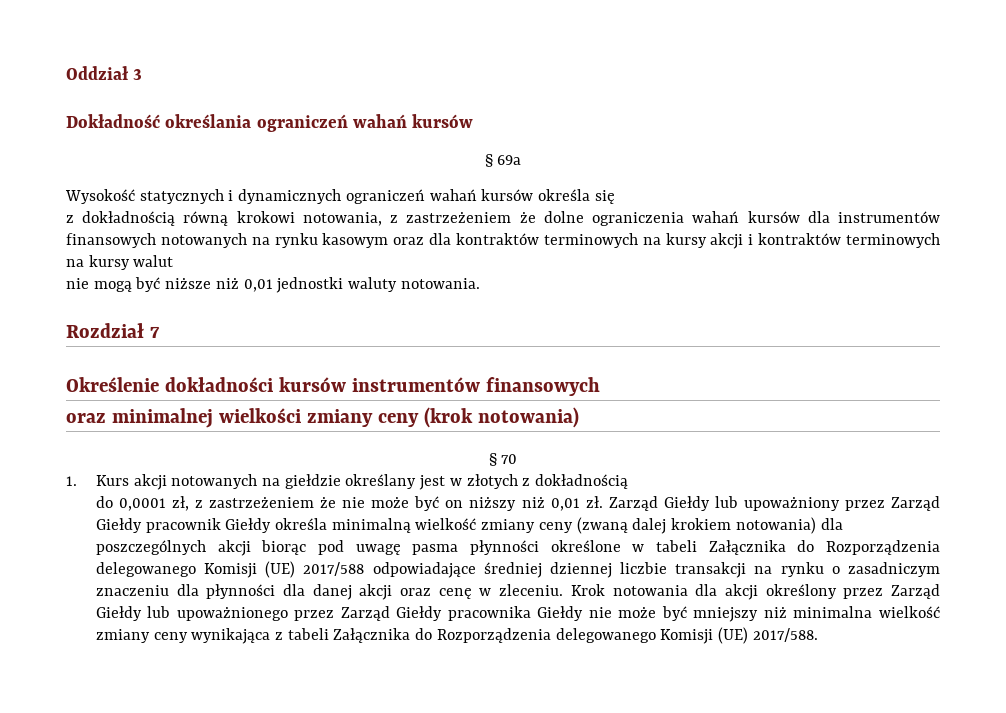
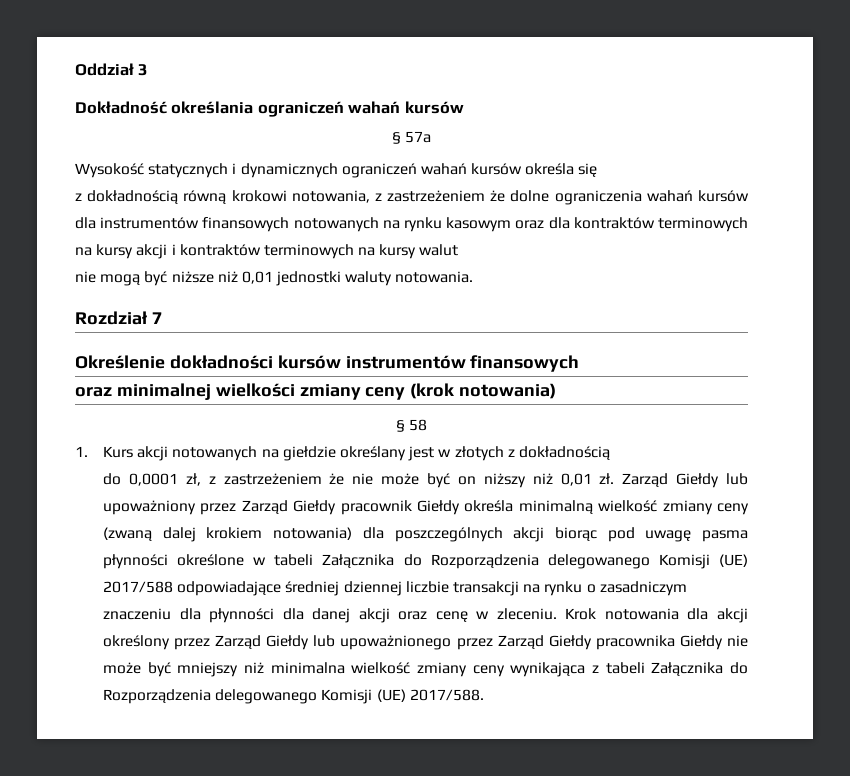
- § 69a
+ § 57a
- § 70
+ § 58

